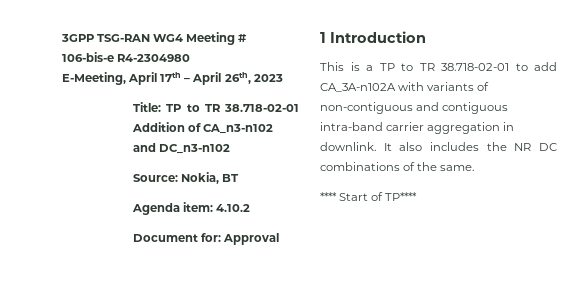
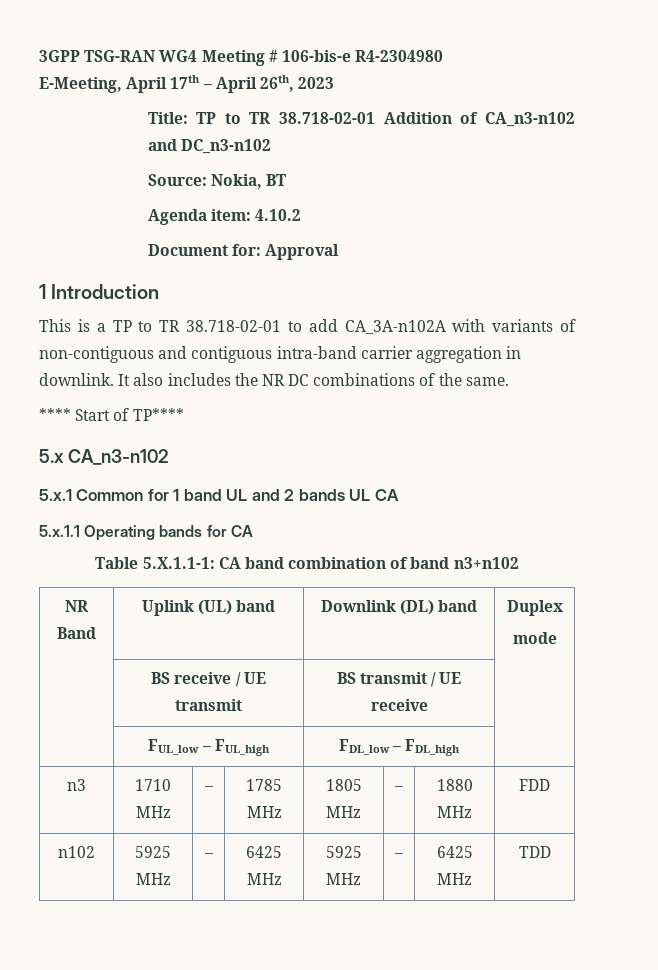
+ 5.x CA_n3-n102
+ 5.x.1 Common for 1 band UL and 2 bands UL CA
+ 5.x.1.1 Operating bands for CA
+ Table 5.X.1.1-1: CA band combination of band n3+n102
+ NR Band | Uplink (UL) band | Downlink (DL) band | Duplex
+ mode
+ | BS receive / UE transmit | BS transmit / UE receive |
+ | FUL_low – FUL_high | FDL_low – FDL_high |
+ n3 | 1710 MHz | – | 1785 MHz | 1805 MHz | – | 1880 MHz | FDD
+ n102 | 5925 MHz | – | 6425 MHz | 5925 MHz | – | 6425 MHz | TDD

